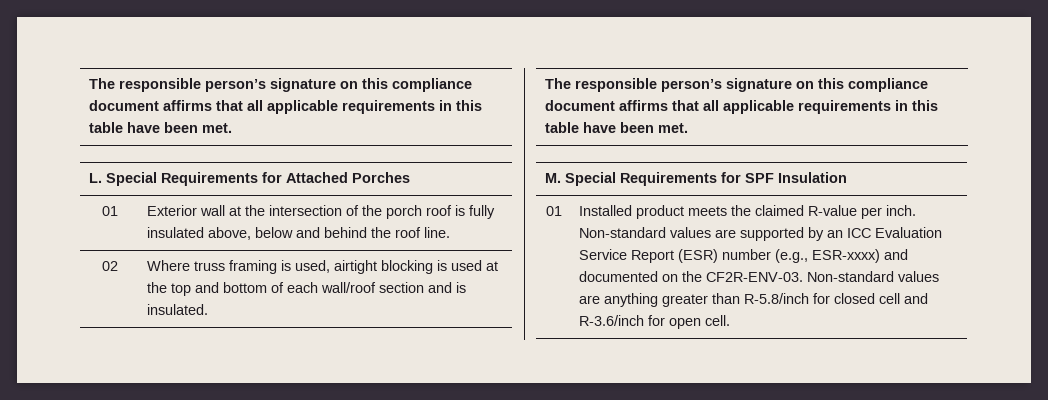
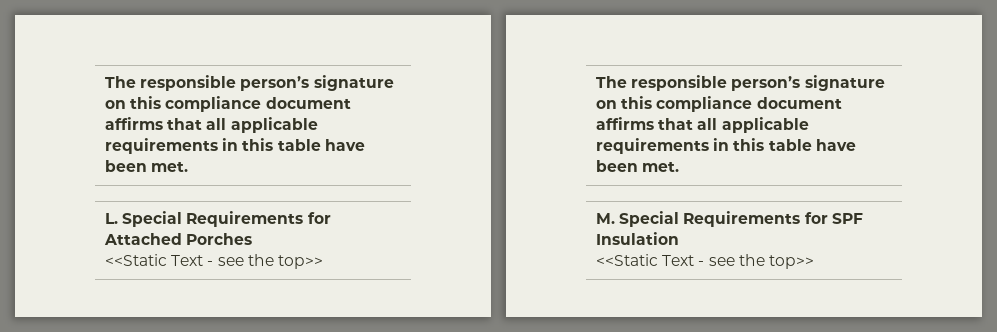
  L. Special Requirements for Attached Porches
- 01 | Exterior wall at the intersection of the porch roof is fully insulated above, below and behind the roof line.
- 02 | Where truss framing is used, airtight blocking is used at the top and bottom of each wall/roof section and is insulated.
+ <<Static Text - see the top>>
  M. Special Requirements for SPF Insulation
- 01 | Installed product meets the claimed R-value per inch. Non-standard values are supported by an ICC Evaluation Service Report (ESR) number (e.g., ESR-xxxx) and documented on the CF2R-ENV-03. Non-standard values are anything greater than R-5.8/inch for closed cell and R-3.6/inch for open cell.
+ <<Static Text - see the top>>

